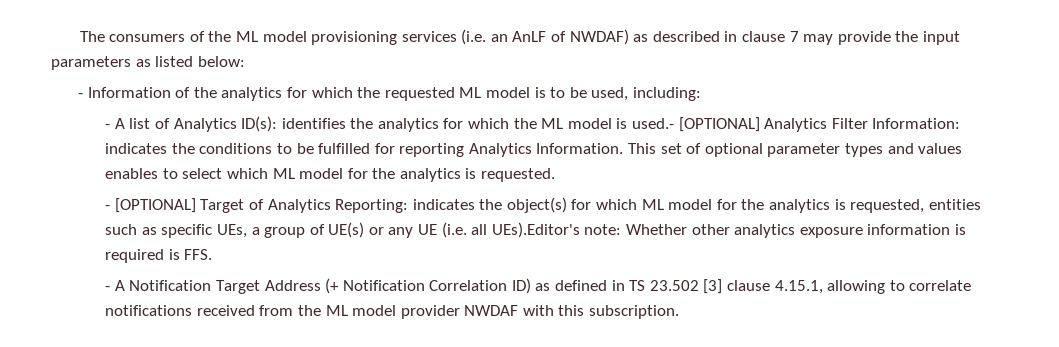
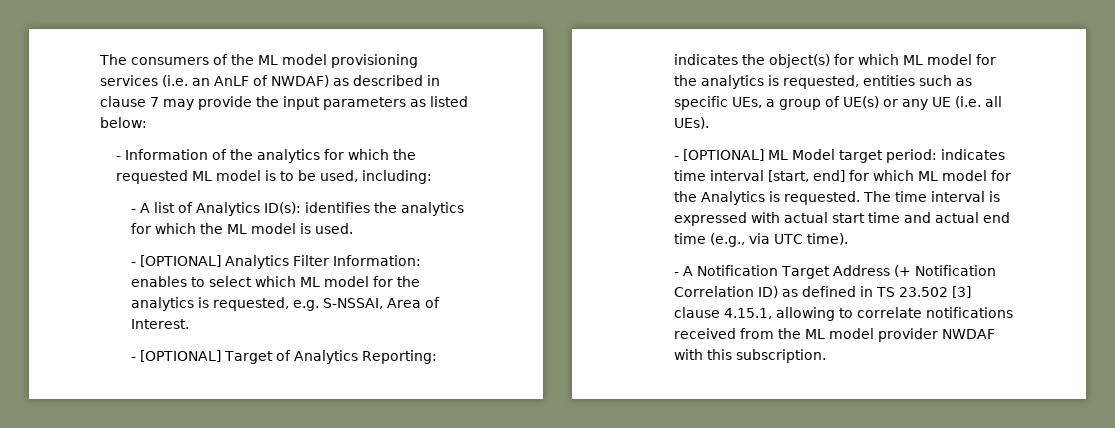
- - A list of Analytics ID(s): identifies the analytics for which the ML model is used.- [OPTIONAL] Analytics Filter Information: indicates the conditions to be fulfilled for reporting Analytics Information. This set of optional parameter types and values enables to select which ML model for the analytics is requested.
+ - A list of Analytics ID(s): identifies the analytics for which the ML model is used.
+ - [OPTIONAL] Analytics Filter Information: enables to select which ML model for the analytics is requested, e.g. S-NSSAI, Area of Interest.
- - [OPTIONAL] Target of Analytics Reporting: indicates the object(s) for which ML model for the analytics is requested, entities such as specific UEs, a group of UE(s) or any UE (i.e. all UEs).Editor's note: Whether other analytics exposure information is required is FFS.
+ - [OPTIONAL] Target of Analytics Reporting: indicates the object(s) for which ML model for the analytics is requested, entities such as specific UEs, a group of UE(s) or any UE (i.e. all UEs).
+ - [OPTIONAL] ML Model target period: indicates time interval [start, end] for which ML model for the Analytics is requested. The time interval is expressed with actual start time and actual end time (e.g., via UTC time).

